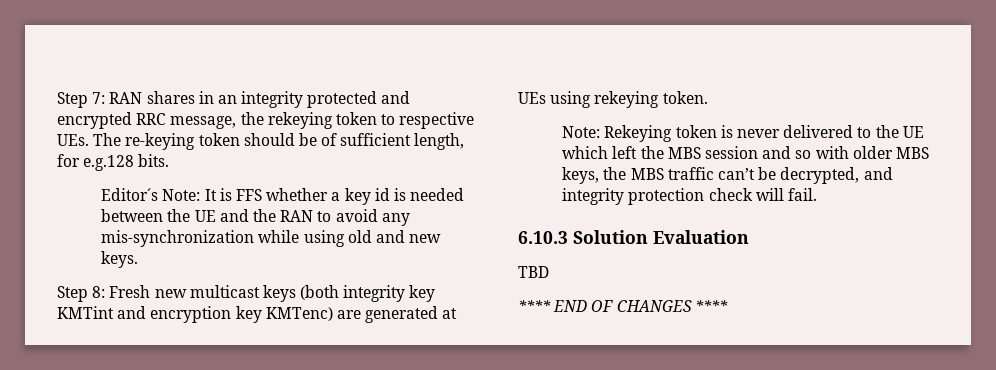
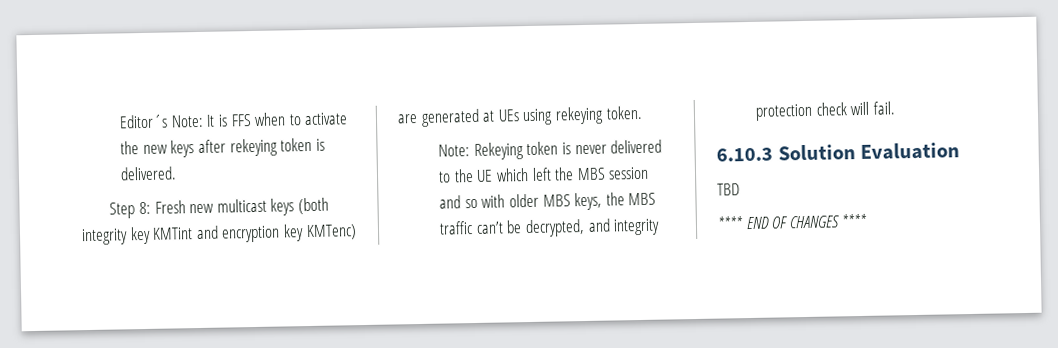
- Step 7: RAN shares in an integrity protected and encrypted RRC message, the rekeying token to respective UEs. The re-keying token should be of sufficient length, for e.g.128 bits.
- Editor´s Note: It is FFS whether a key id is needed between the UE and the RAN to avoid any mis-synchronization while using old and new keys.
+ Editor´s Note: It is FFS when to activate the new keys after rekeying token is delivered.

